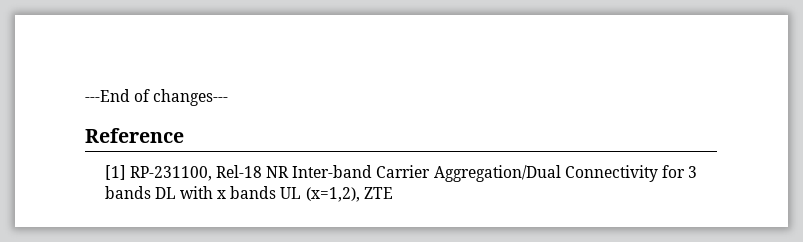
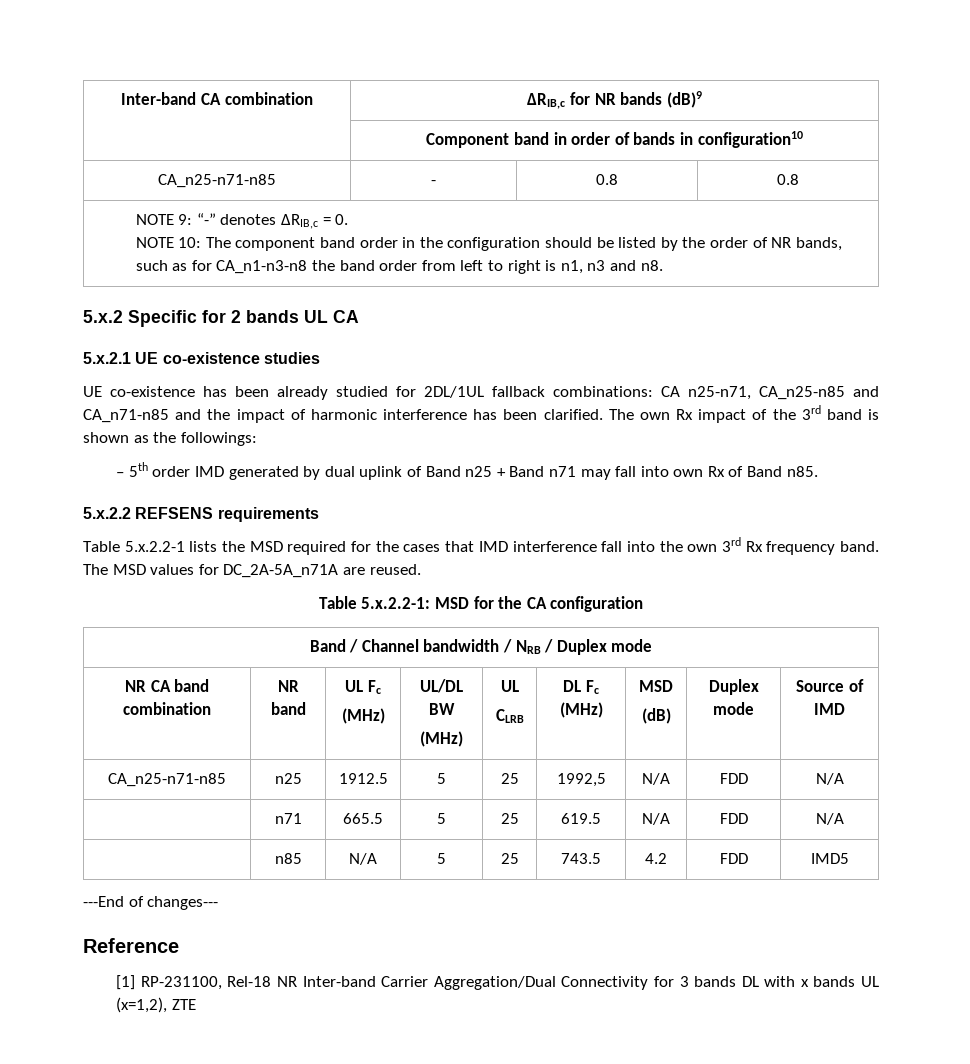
+ Inter-band CA combination | ΔRIB,c for NR bands (dB)9
+ | Component band in order of bands in configuration10
+ CA_n25-n71-n85 | - | 0.8 | 0.8
+ NOTE 9: “-” denotes ΔRIB,c = 0.
+ NOTE 10: The component band order in the configuration should be listed by the order of NR bands, such as for CA_n1-n3-n8 the band order from left to right is n1, n3 and n8.
+ 5.x.2 Specific for 2 bands UL CA
+ 5.x.2.1 UE co-existence studies
+ UE co-existence has been already studied for 2DL/1UL fallback combinations: CA n25-n71, CA_n25-n85 and CA_n71-n85 and the impact of harmonic interference has been clarified. The own Rx impact of the 3rd band is shown as the followings:
+ – 5th order IMD generated by dual uplink of Band n25 + Band n71 may fall into own Rx of Band n85.
+ 5.x.2.2 REFSENS requirements
+ Table 5.x.2.2-1 lists the MSD required for the cases that IMD interference fall into the own 3rd Rx frequency band. The MSD values for DC_2A-5A_n71A are reused.
+ Table 5.x.2.2-1: MSD for the CA configuration
+ Band / Channel bandwidth / NRB / Duplex mode
+ NR CA band combination | NR band | UL Fc
+ (MHz) | UL/DL BW
+ (MHz) | UL
+ CLRB | DL Fc (MHz) | MSD
+ (dB) | Duplex mode | Source of IMD
+ CA_n25-n71-n85 | n25 | 1912.5 | 5 | 25 | 1992,5 | N/A | FDD | N/A
+ | n71 | 665.5 | 5 | 25 | 619.5 | N/A | FDD | N/A
+ | n85 | N/A | 5 | 25 | 743.5 | 4.2 | FDD | IMD5

